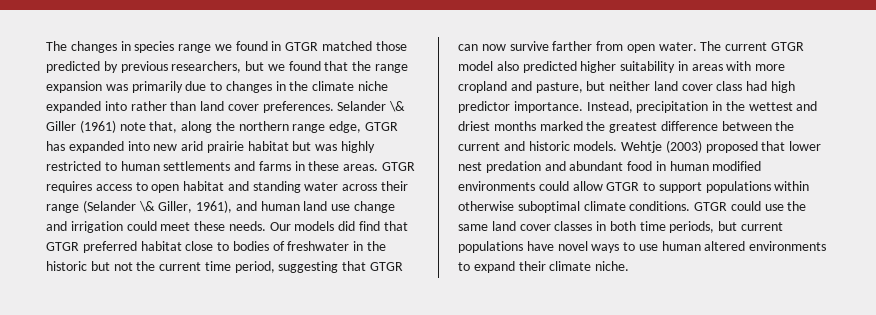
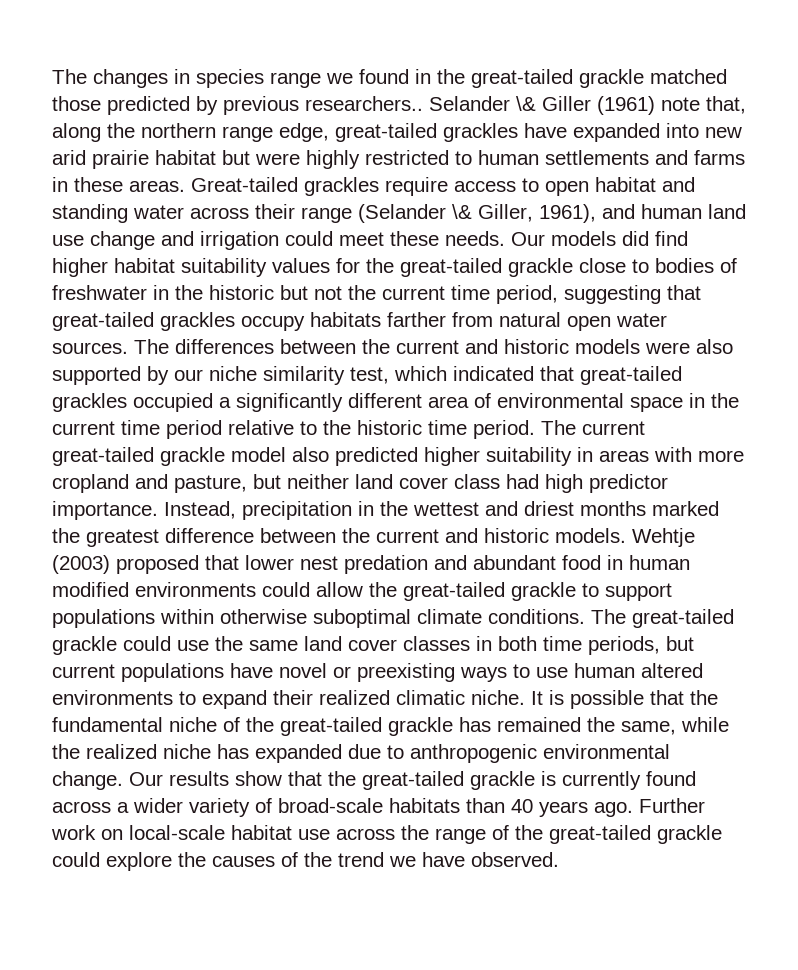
- The changes in species range we found in GTGR matched those predicted by previous researchers, but we found that the range expansion was primarily due to changes in the climate niche expanded into rather than land cover preferences.
+ The changes in species range we found in the great-tailed grackle matched those predicted by previous researchers..
- Selander \& Giller (1961) note that, along the northern range edge, GTGR has expanded into new arid prairie habitat but was highly restricted to human settlements and farms in these areas.
+ Selander \& Giller (1961) note that, along the northern range edge, great-tailed grackles have expanded into new arid prairie habitat but were highly restricted to human settlements and farms in these areas.
- GTGR requires access to open habitat and standing water across their range (Selander \& Giller, 1961), and human land use change and irrigation could meet these needs.
+ Great-tailed grackles require access to open habitat and standing water across their range (Selander \& Giller, 1961), and human land use change and irrigation could meet these needs.
- Our models did find that GTGR preferred habitat close to bodies of freshwater in the historic but not the current time period, suggesting that GTGR can now survive farther from open water. The current GTGR model also predicted higher suitability in areas with more cropland and pasture, but neither land cover class had high predictor importance.
+ Our models did find higher habitat suitability values for the great-tailed grackle close to bodies of freshwater in the historic but not the current time period, suggesting that great-tailed grackles occupy habitats farther from natural open water sources. The differences between the current and historic models were also supported by our niche similarity test, which indicated that great-tailed grackles occupied a significantly different area of environmental space in the current time period relative to the historic time period. The current great-tailed grackle model also predicted higher suitability in areas with more cropland and pasture, but neither land cover class had high predictor importance.
- Wehtje (2003) proposed that lower nest predation and abundant food in human modified environments could allow GTGR to support populations within otherwise suboptimal climate conditions.
+ Wehtje (2003) proposed that lower nest predation and abundant food in human modified environments could allow the great-tailed grackle to support populations within otherwise suboptimal climate conditions.
- GTGR could use the same land cover classes in both time periods, but current populations have novel ways to use human altered environments to expand their climate niche.
+ The great-tailed grackle could use the same land cover classes in both time periods, but current populations have novel or preexisting ways to use human altered environments to expand their realized climatic niche. It is possible that the fundamental niche of the great-tailed grackle has remained the same, while the realized niche has expanded due to anthropogenic environmental change. Our results show that the great-tailed grackle is currently found across a wider variety of broad-scale habitats than 40 years ago. Further work on local-scale habitat use across the range of the great-tailed grackle could explore the causes of the trend we have observed.

